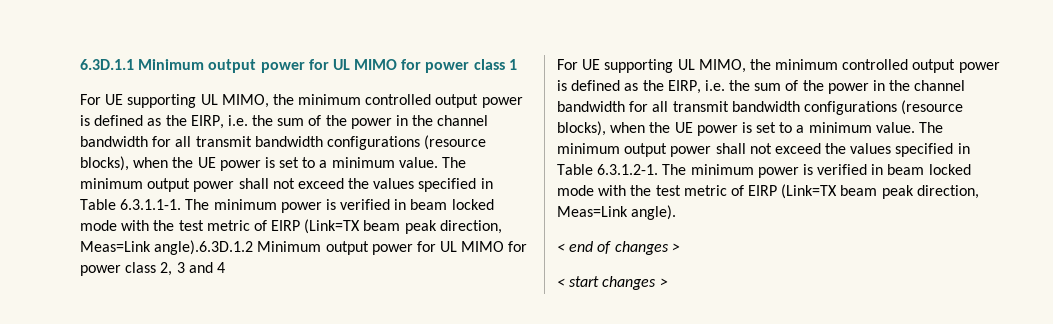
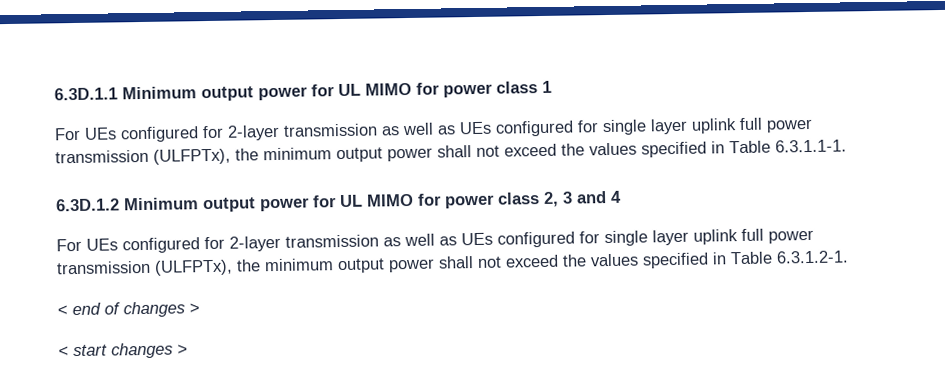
- For UE supporting UL MIMO, the minimum controlled output power is defined as the EIRP, i.e. the sum of the power in the channel bandwidth for all transmit bandwidth configurations (resource blocks), when the UE power is set to a minimum value. The minimum output power shall not exceed the values specified in Table 6.3.1.1-1. The minimum power is verified in beam locked mode with the test metric of EIRP (Link=TX beam peak direction, Meas=Link angle).6.3D.1.2 Minimum output power for UL MIMO for power class 2, 3 and 4
+ For UEs configured for 2-layer transmission as well as UEs configured for single layer uplink full power transmission (ULFPTx), the minimum output power shall not exceed the values specified in Table 6.3.1.1-1.
+ 6.3D.1.2 Minimum output power for UL MIMO for power class 2, 3 and 4
- For UE supporting UL MIMO, the minimum controlled output power is defined as the EIRP, i.e. the sum of the power in the channel bandwidth for all transmit bandwidth configurations (resource blocks), when the UE power is set to a minimum value. The minimum output power shall not exceed the values specified in Table 6.3.1.2-1. The minimum power is verified in beam locked mode with the test metric of EIRP (Link=TX beam peak direction, Meas=Link angle).
+ For UEs configured for 2-layer transmission as well as UEs configured for single layer uplink full power transmission (ULFPTx), the minimum output power shall not exceed the values specified in Table 6.3.1.2-1.

